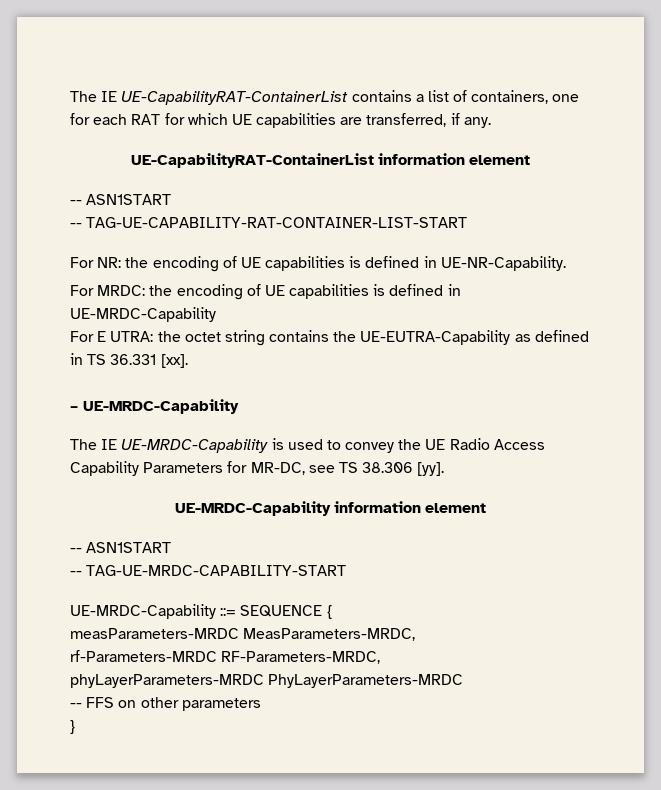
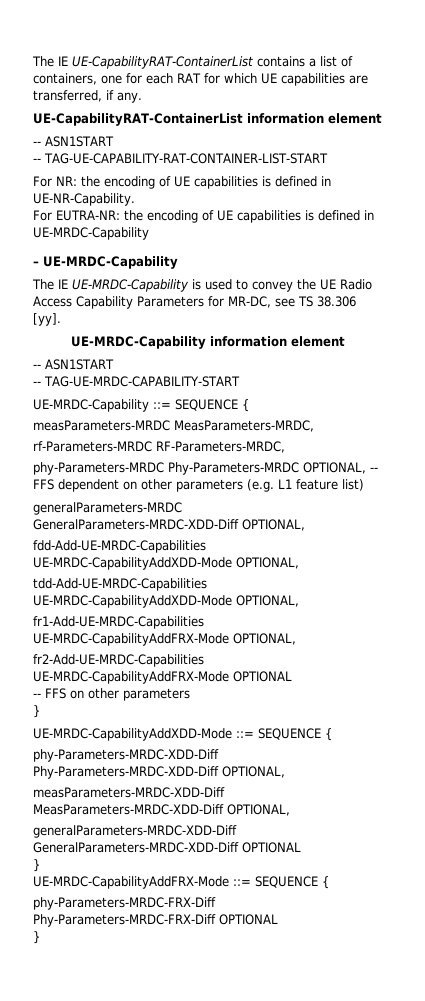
- For MRDC: the encoding of UE capabilities is defined in UE-MRDC-Capability
+ For EUTRA-NR: the encoding of UE capabilities is defined in UE-MRDC-Capability
- For E UTRA: the octet string contains the UE-EUTRA-Capability as defined in TS 36.331 [xx].
- phyLayerParameters-MRDC PhyLayerParameters-MRDC
+ phy-Parameters-MRDC Phy-Parameters-MRDC OPTIONAL, -- FFS dependent on other parameters (e.g. L1 feature list)
+ generalParameters-MRDC GeneralParameters-MRDC-XDD-Diff OPTIONAL,
+ fdd-Add-UE-MRDC-Capabilities UE-MRDC-CapabilityAddXDD-Mode OPTIONAL,
+ tdd-Add-UE-MRDC-Capabilities UE-MRDC-CapabilityAddXDD-Mode OPTIONAL,
+ fr1-Add-UE-MRDC-Capabilities UE-MRDC-CapabilityAddFRX-Mode OPTIONAL,
+ fr2-Add-UE-MRDC-Capabilities UE-MRDC-CapabilityAddFRX-Mode OPTIONAL
+ UE-MRDC-CapabilityAddXDD-Mode ::= SEQUENCE {
+ phy-Parameters-MRDC-XDD-Diff Phy-Parameters-MRDC-XDD-Diff OPTIONAL,
+ measParameters-MRDC-XDD-Diff MeasParameters-MRDC-XDD-Diff OPTIONAL,
+ generalParameters-MRDC-XDD-Diff GeneralParameters-MRDC-XDD-Diff OPTIONAL
+ }
+ UE-MRDC-CapabilityAddFRX-Mode ::= SEQUENCE {
+ phy-Parameters-MRDC-FRX-Diff Phy-Parameters-MRDC-FRX-Diff OPTIONAL
+ }

